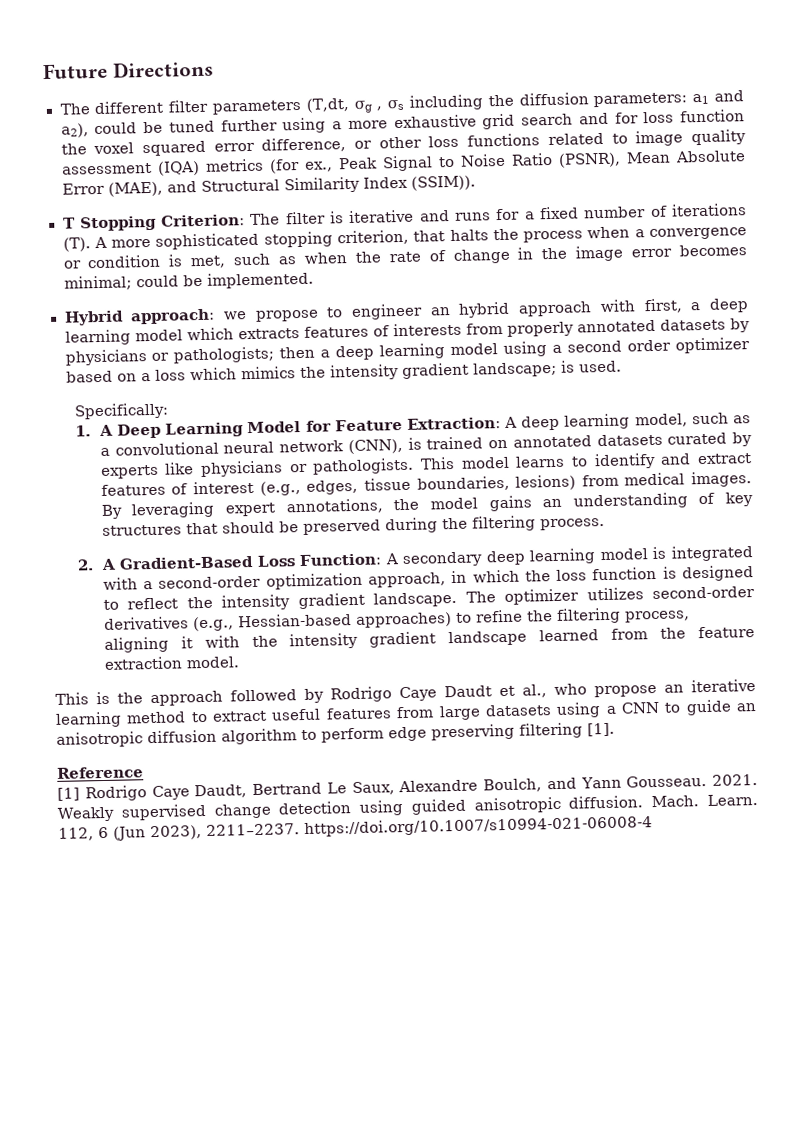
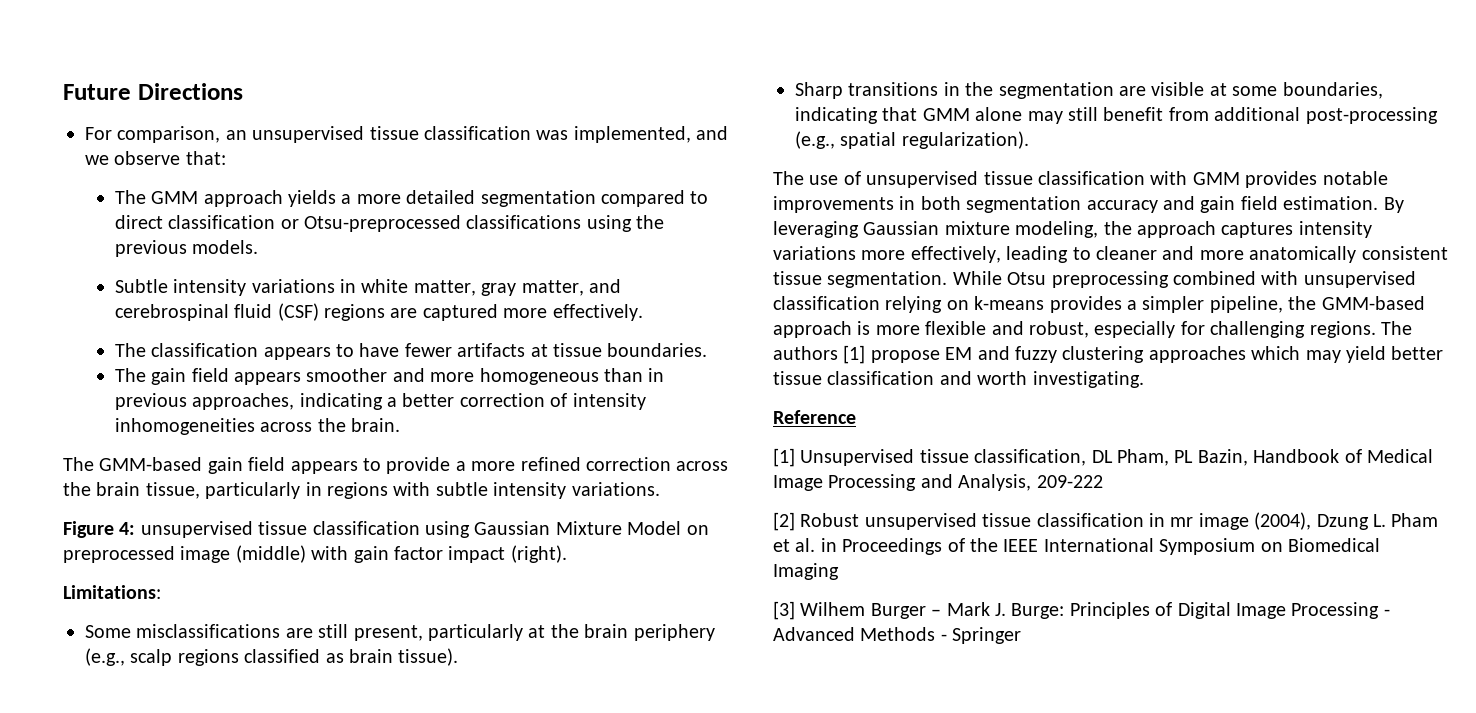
- The different filter parameters (T,dt, σg , σs including the diffusion parameters: a1 and a2), could be tuned further using a more exhaustive grid search and for loss function the voxel squared error difference, or other loss functions related to image quality assessment (IQA) metrics (for ex., Peak Signal to Noise Ratio (PSNR), Mean Absolute Error (MAE), and Structural Similarity Index (SSIM)).
- T Stopping Criterion: The filter is iterative and runs for a fixed number of iterations (T). A more sophisticated stopping criterion, that halts the process when a convergence or condition is met, such as when the rate of change in the image error becomes minimal; could be implemented.
- Hybrid approach: we propose to engineer an hybrid approach with first, a deep learning model which extracts features of interests from properly annotated datasets by physicians or pathologists; then a deep learning model using a second order optimizer based on a loss which mimics the intensity gradient landscape; is used.
- Specifically:
- 1. A Deep Learning Model for Feature Extraction: A deep learning model, such as a convolutional neural network (CNN), is trained on annotated datasets curated by experts like physicians or pathologists. This model learns to identify and extract features of interest (e.g., edges, tissue boundaries, lesions) from medical images. By leveraging expert annotations, the model gains an understanding of key structures that should be preserved during the filtering process.
- 2. A Gradient-Based Loss Function: A secondary deep learning model is integrated with a second-order optimization approach, in which the loss function is designed to reflect the intensity gradient landscape. The optimizer utilizes second-order derivatives (e.g., Hessian-based approaches) to refine the filtering process, aligning it with the intensity gradient landscape learned from the feature extraction model.
- This is the approach followed by Rodrigo Caye Daudt et al., who propose an iterative learning method to extract useful features from large datasets using a CNN to guide an anisotropic diffusion algorithm to perform edge preserving filtering [1].
+ For comparison, an unsupervised tissue classification was implemented, and we observe that:
+ The GMM approach yields a more detailed segmentation compared to direct classification or Otsu-preprocessed classifications using the previous models.
+ Subtle intensity variations in white matter, gray matter, and cerebrospinal fluid (CSF) regions are captured more effectively.
+ The classification appears to have fewer artifacts at tissue boundaries.
+ The gain field appears smoother and more homogeneous than in previous approaches, indicating a better correction of intensity inhomogeneities across the brain.
+ The GMM-based gain field appears to provide a more refined correction across the brain tissue, particularly in regions with subtle intensity variations.
+ Figure 4: unsupervised tissue classification using Gaussian Mixture Model on preprocessed image (middle) with gain factor impact (right).
+ Limitations:
+ Some misclassifications are still present, particularly at the brain periphery (e.g., scalp regions classified as brain tissue).
+ Sharp transitions in the segmentation are visible at some boundaries, indicating that GMM alone may still benefit from additional post-processing (e.g., spatial regularization).
+ The use of unsupervised tissue classification with GMM provides notable improvements in both segmentation accuracy and gain field estimation. By leveraging Gaussian mixture modeling, the approach captures intensity variations more effectively, leading to cleaner and more anatomically consistent tissue segmentation. While Otsu preprocessing combined with unsupervised classification relying on k-means provides a simpler pipeline, the GMM-based approach is more flexible and robust, especially for challenging regions. The authors [1] propose EM and fuzzy clustering approaches which may yield better tissue classification and worth investigating.
  Reference
- [1] Rodrigo Caye Daudt, Bertrand Le Saux, Alexandre Boulch, and Yann Gousseau. 2021. Weakly supervised change detection using guided anisotropic diffusion. Mach. Learn. 112, 6 (Jun 2023), 2211–2237. https://doi.org/10.1007/s10994-021-06008-4
+ [1] Unsupervised tissue classification, DL Pham, PL Bazin, Handbook of Medical Image Processing and Analysis, 209-222
+ [2] Robust unsupervised tissue classification in mr image (2004), Dzung L. Pham et al. in Proceedings of the IEEE International Symposium on Biomedical Imaging
+ [3] Wilhem Burger – Mark J. Burge: Principles of Digital Image Processing - Advanced Methods - Springer

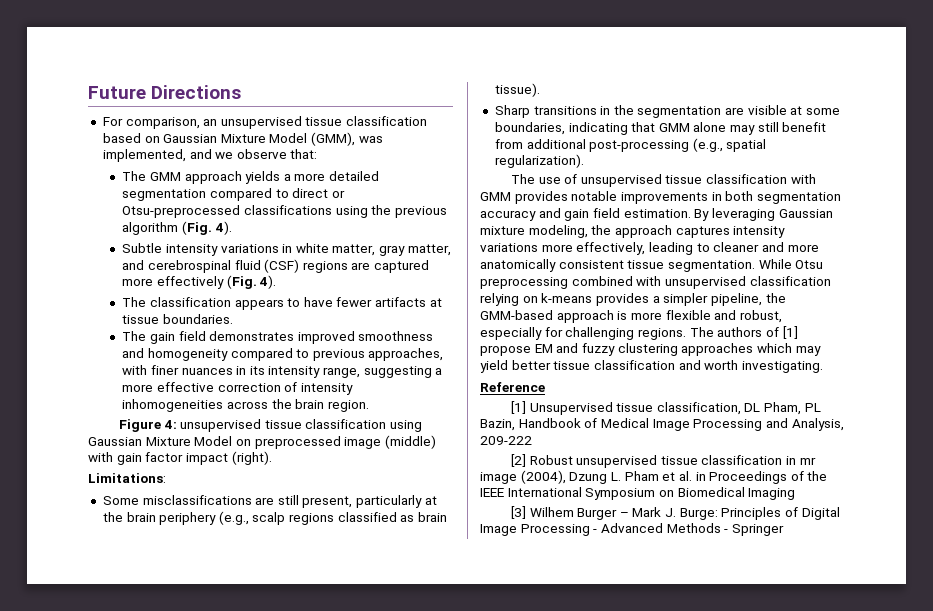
- For comparison, an unsupervised tissue classification was implemented, and we observe that:
+ For comparison, an unsupervised tissue classification based on Gaussian Mixture Model (GMM), was implemented, and we observe that:
- The GMM approach yields a more detailed segmentation compared to direct classification or Otsu-preprocessed classifications using the previous models.
+ The GMM approach yields a more detailed segmentation compared to direct or Otsu-preprocessed classifications using the previous algorithm (Fig. 4).
- Subtle intensity variations in white matter, gray matter, and cerebrospinal fluid (CSF) regions are captured more effectively.
+ Subtle intensity variations in white matter, gray matter, and cerebrospinal fluid (CSF) regions are captured more effectively (Fig. 4).
- The gain field appears smoother and more homogeneous than in previous approaches, indicating a better correction of intensity inhomogeneities across the brain.
- The GMM-based gain field appears to provide a more refined correction across the brain tissue, particularly in regions with subtle intensity variations.
+ The gain field demonstrates improved smoothness and homogeneity compared to previous approaches, with finer nuances in its intensity range, suggesting a more effective correction of intensity inhomogeneities across the brain region.
- The authors [1] propose EM and fuzzy clustering approaches which may yield better tissue classification and worth investigating.
+ The authors of [1] propose EM and fuzzy clustering approaches which may yield better tissue classification and worth investigating.

